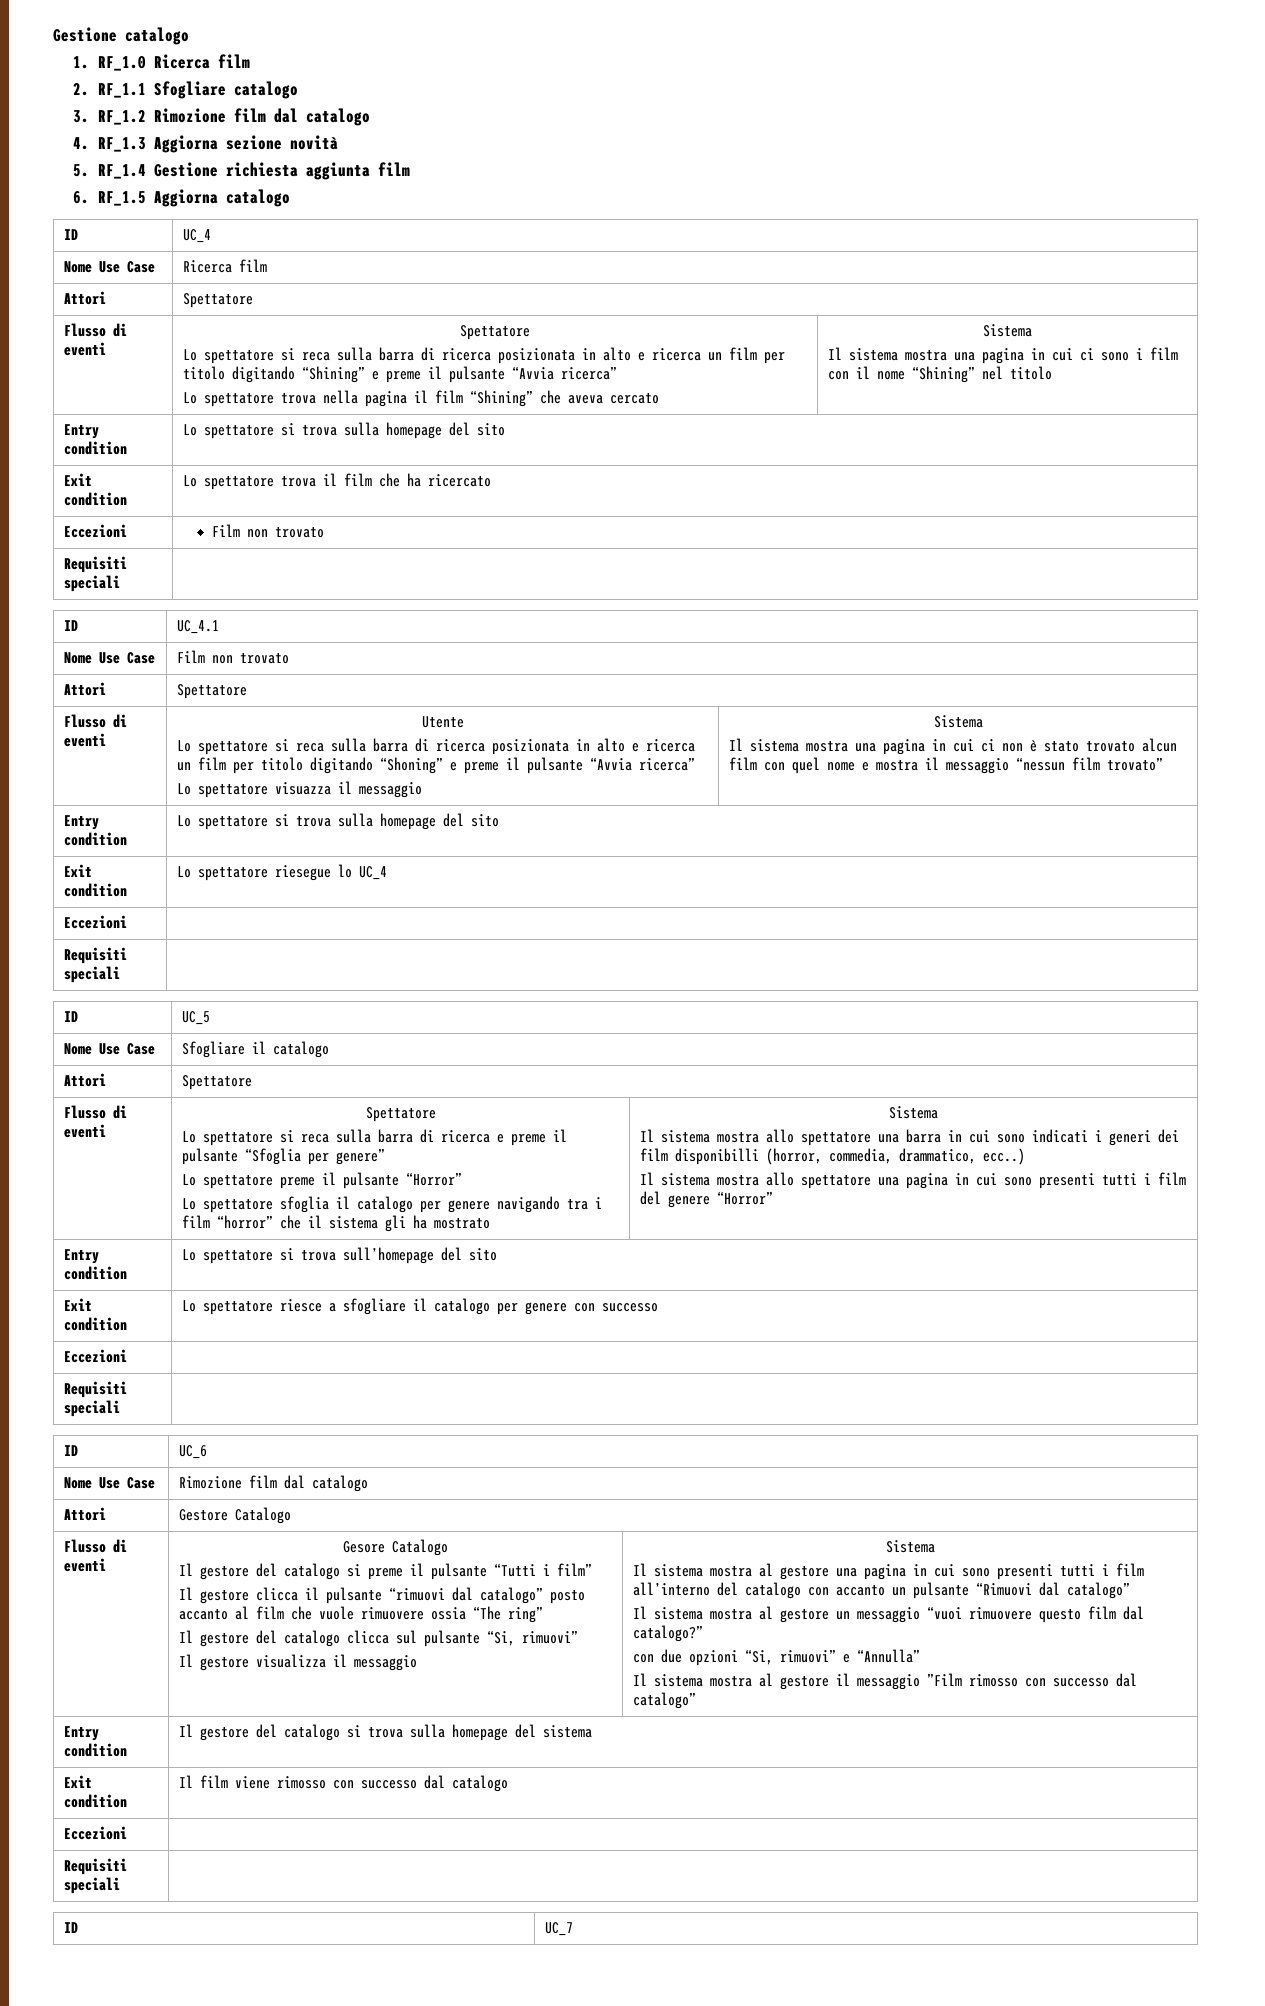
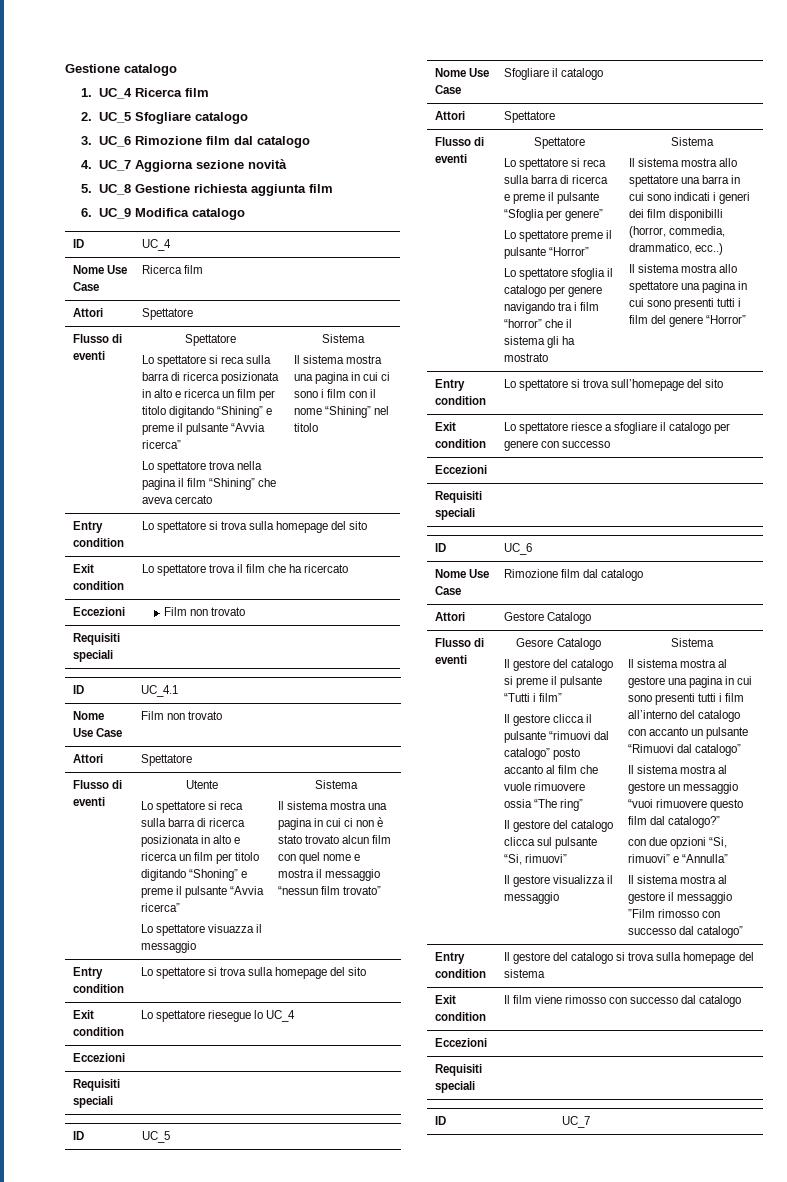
- 1. RF_1.0 Ricerca film
+ 1. UC_4 Ricerca film
- 2. RF_1.1 Sfogliare catalogo
+ 2. UC_5 Sfogliare catalogo
- 3. RF_1.2 Rimozione film dal catalogo
+ 3. UC_6 Rimozione film dal catalogo
- 4. RF_1.3 Aggiorna sezione novità
+ 4. UC_7 Aggiorna sezione novità
- 5. RF_1.4 Gestione richiesta aggiunta film
+ 5. UC_8 Gestione richiesta aggiunta film
- 6. RF_1.5 Aggiorna catalogo
+ 6. UC_9 Modifica catalogo

